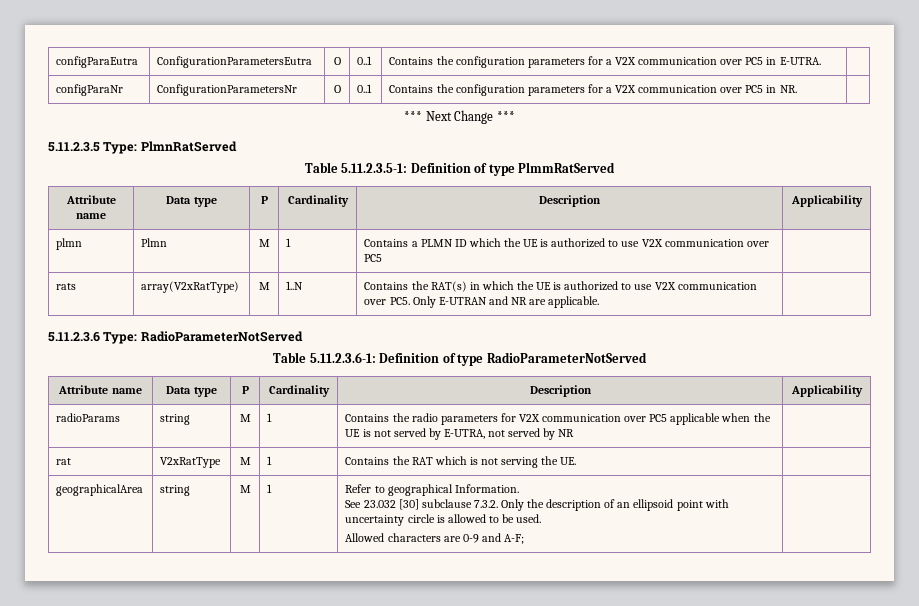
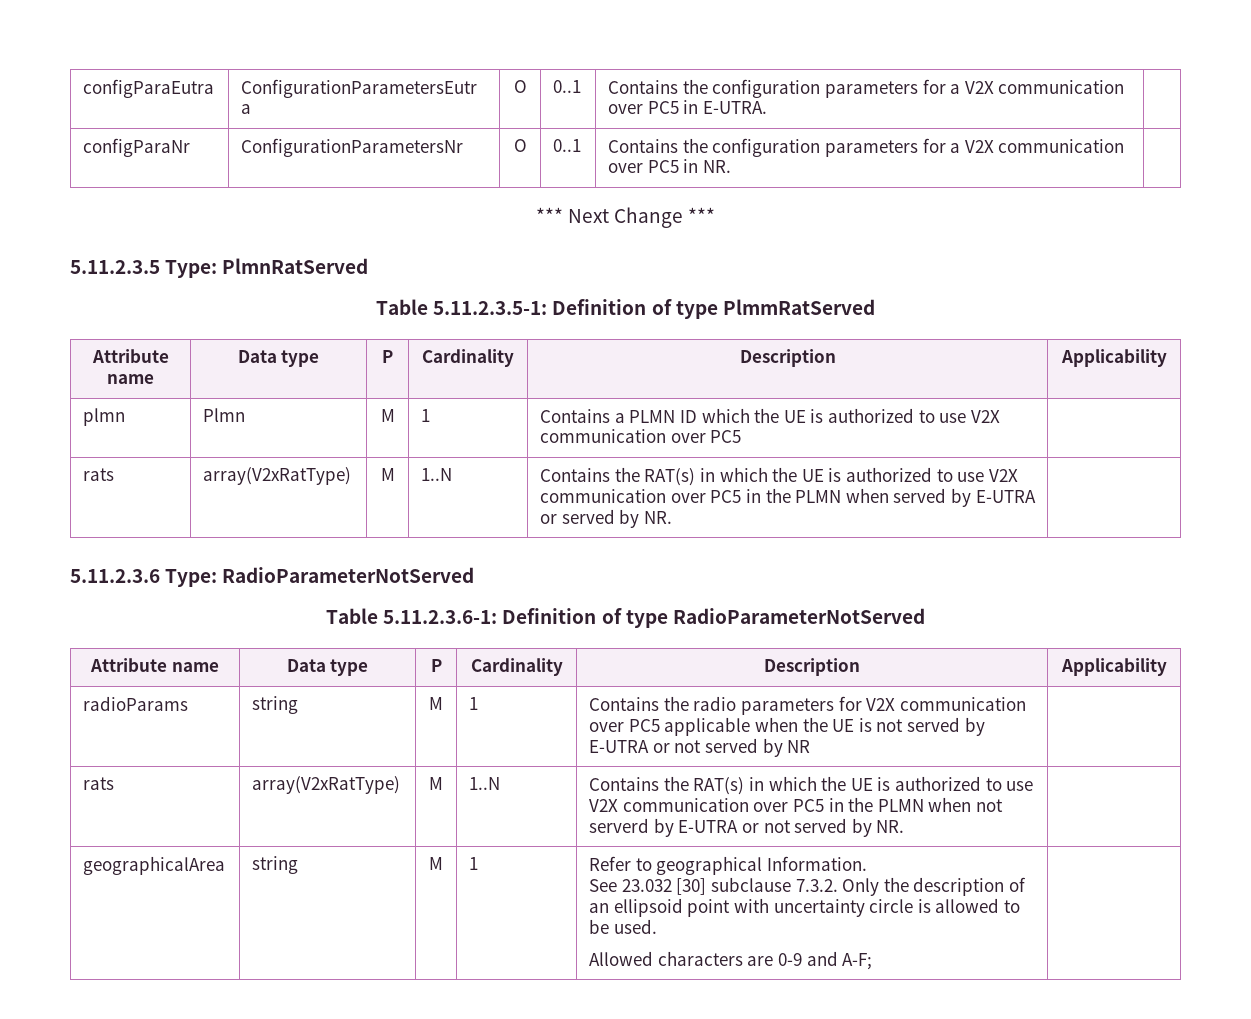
- rats | array(V2xRatType) | M | 1..N | Contains the RAT(s) in which the UE is authorized to use V2X communication over PC5. Only E-UTRAN and NR are applicable. |
+ rats | array(V2xRatType) | M | 1..N | Contains the RAT(s) in which the UE is authorized to use V2X communication over PC5 in the PLMN when served by E-UTRA or served by NR. |
- radioParams | string | M | 1 | Contains the radio parameters for V2X communication over PC5 applicable when the UE is not served by E-UTRA, not served by NR |
+ radioParams | string | M | 1 | Contains the radio parameters for V2X communication over PC5 applicable when the UE is not served by E-UTRA or not served by NR |
- rat | V2xRatType | M | 1 | Contains the RAT which is not serving the UE. |
+ rats | array(V2xRatType) | M | 1..N | Contains the RAT(s) in which the UE is authorized to use V2X communication over PC5 in the PLMN when not serverd by E-UTRA or not served by NR. |

